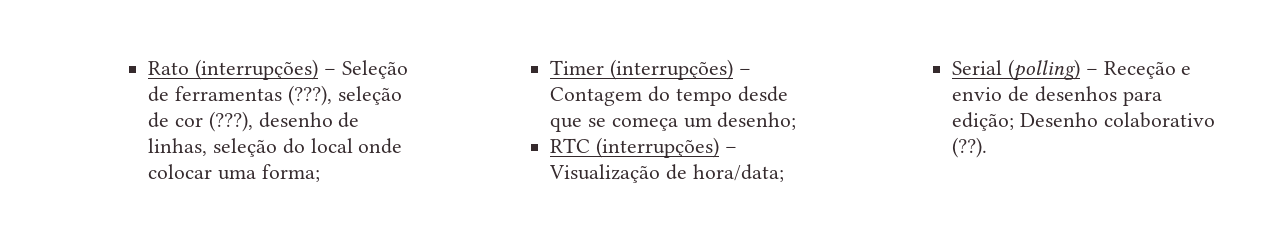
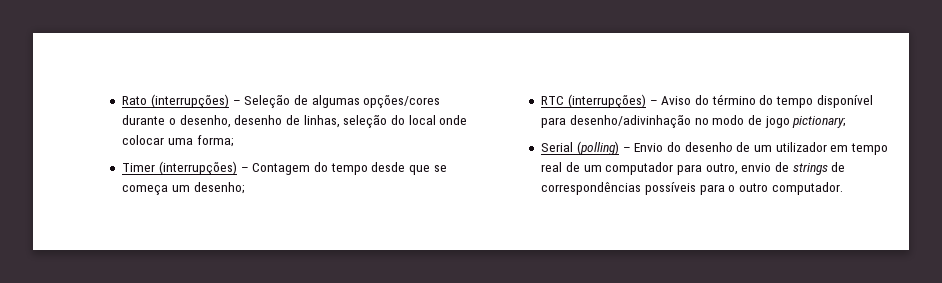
- Rato (interrupções) – Seleção de ferramentas (???), seleção de cor (???), desenho de linhas, seleção do local onde colocar uma forma;
+ Rato (interrupções) – Seleção de algumas opções/cores durante o desenho, desenho de linhas, seleção do local onde colocar uma forma;
- RTC (interrupções) – Visualização de hora/data;
- Serial (polling) – Receção e envio de desenhos para edição; Desenho colaborativo (??).
+ RTC (interrupções) – Aviso do término do tempo disponível para desenho/adivinhação no modo de jogo pictionary;
+ Serial (polling) – Envio do desenho de um utilizador em tempo real de um computador para outro, envio de strings de correspondências possíveis para o outro computador.

